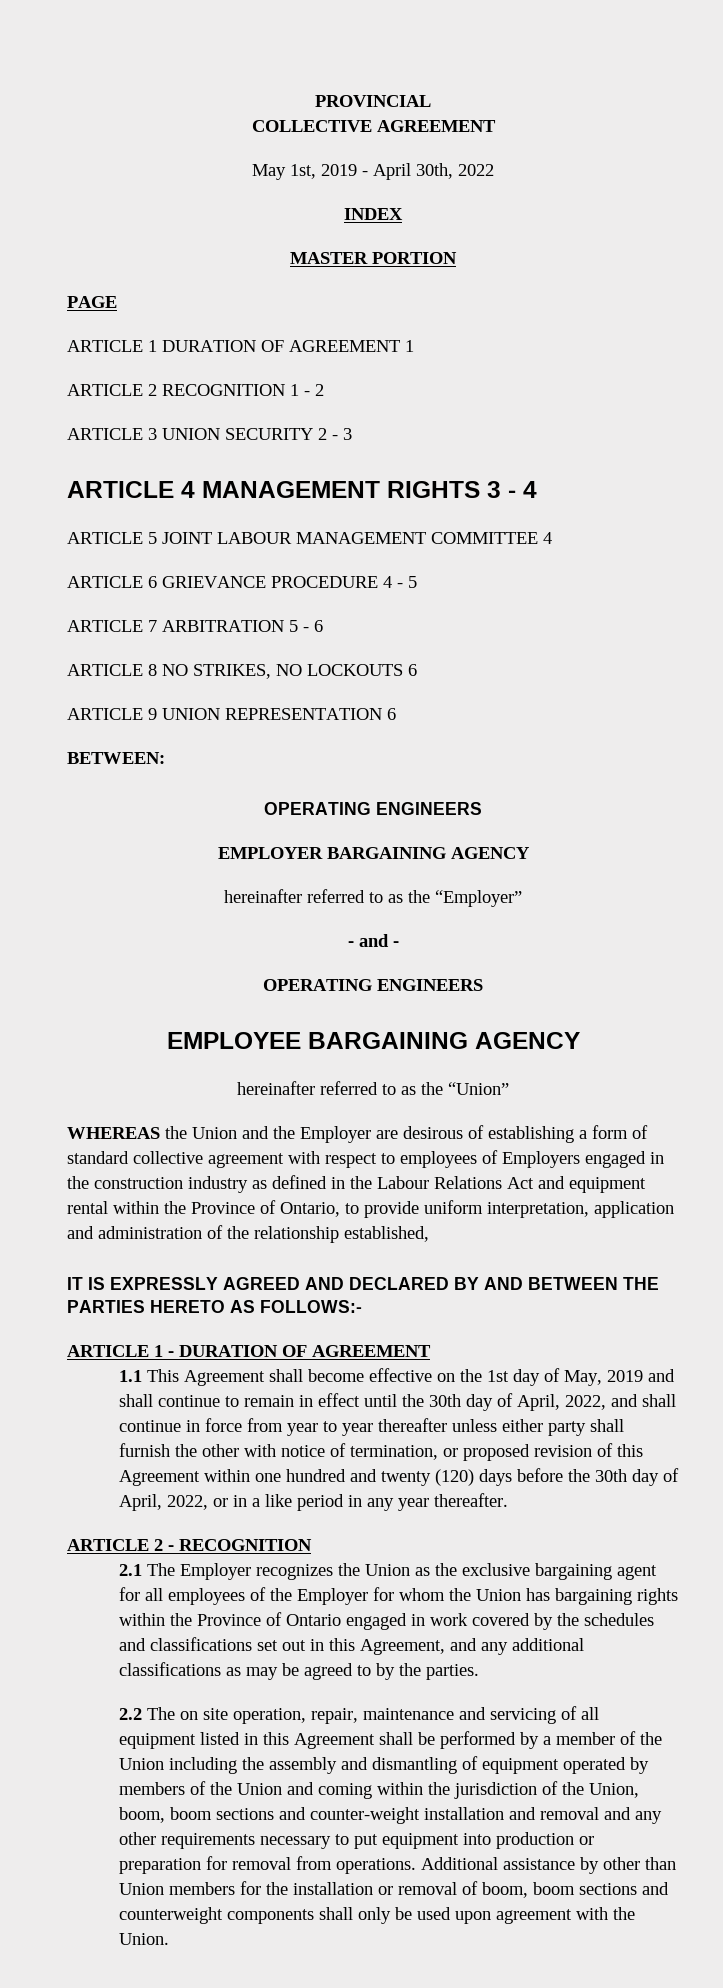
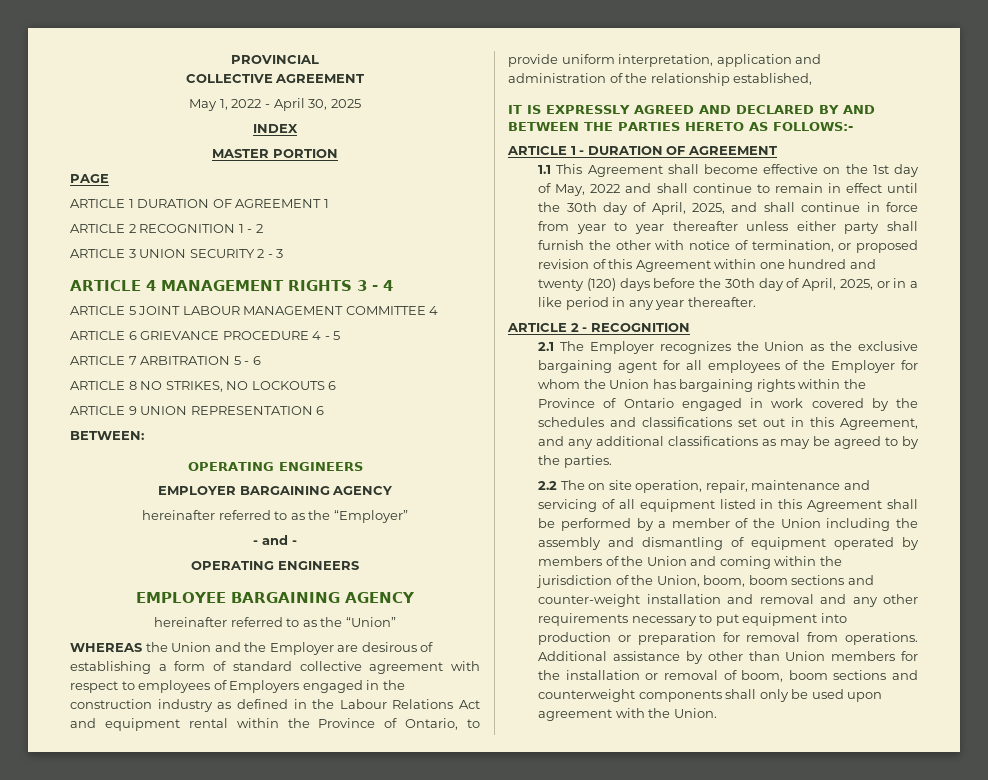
- May 1st, 2019 - April 30th, 2022
+ May 1, 2022 - April 30, 2025
- 1.1 This Agreement shall become effective on the 1st day of May, 2019 and shall continue to remain in effect until the 30th day of April, 2022, and shall continue in force from year to year thereafter unless either party shall furnish the other with notice of termination, or proposed revision of this Agreement within one hundred and twenty (120) days before the 30th day of April, 2022, or in a like period in any year thereafter.
+ 1.1 This Agreement shall become effective on the 1st day of May, 2022 and shall continue to remain in effect until the 30th day of April, 2025, and shall continue in force from year to year thereafter unless either party shall furnish the other with notice of termination, or proposed revision of this Agreement within one hundred and twenty (120) days before the 30th day of April, 2025, or in a like period in any year thereafter.

